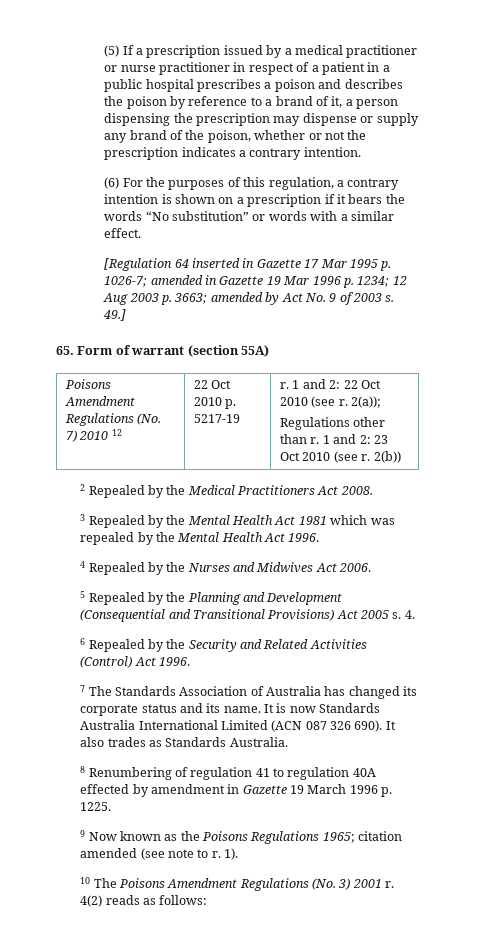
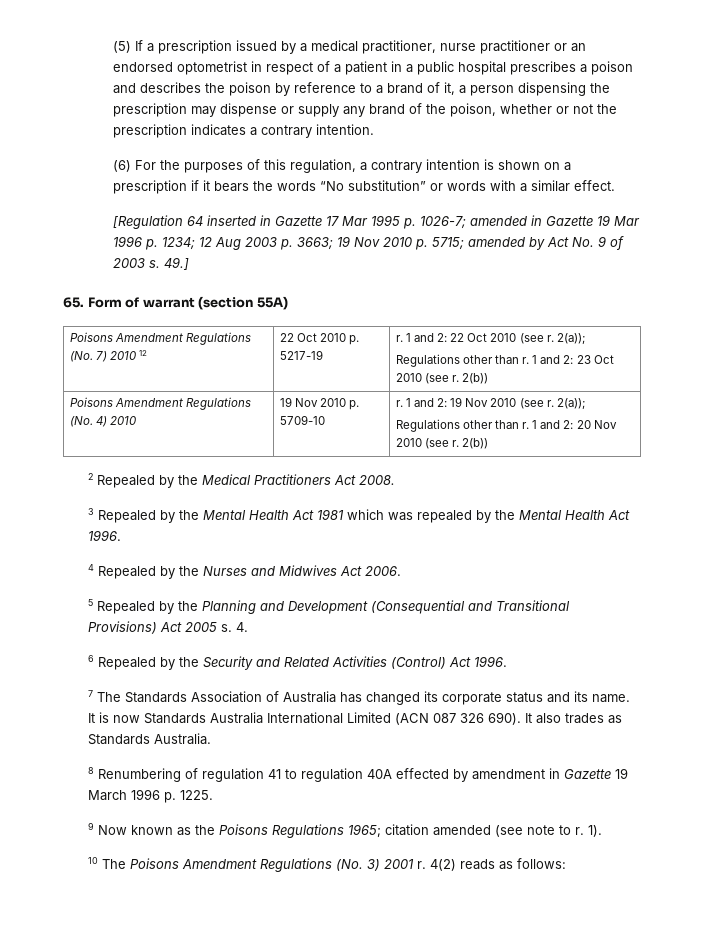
- (5) If a prescription issued by a medical practitioner or nurse practitioner in respect of a patient in a public hospital prescribes a poison and describes the poison by reference to a brand of it, a person dispensing the prescription may dispense or supply any brand of the poison, whether or not the prescription indicates a contrary intention.
+ (5) If a prescription issued by a medical practitioner, nurse practitioner or an endorsed optometrist in respect of a patient in a public hospital prescribes a poison and describes the poison by reference to a brand of it, a person dispensing the prescription may dispense or supply any brand of the poison, whether or not the prescription indicates a contrary intention.
- [Regulation 64 inserted in Gazette 17 Mar 1995 p. 1026-7; amended in Gazette 19 Mar 1996 p. 1234; 12 Aug 2003 p. 3663; amended by Act No. 9 of 2003 s.
+ [Regulation 64 inserted in Gazette 17 Mar 1995 p. 1026-7; amended in Gazette 19 Mar 1996 p. 1234; 12 Aug 2003 p. 3663; 19 Nov 2010 p. 5715; amended by Act No. 9 of 2003 s.
+ Poisons Amendment Regulations (No. 4) 2010 | 19 Nov 2010 p. 5709-10 | r. 1 and 2: 19 Nov 2010 (see r. 2(a));
+ Regulations other than r. 1 and 2: 20 Nov 2010 (see r. 2(b))

